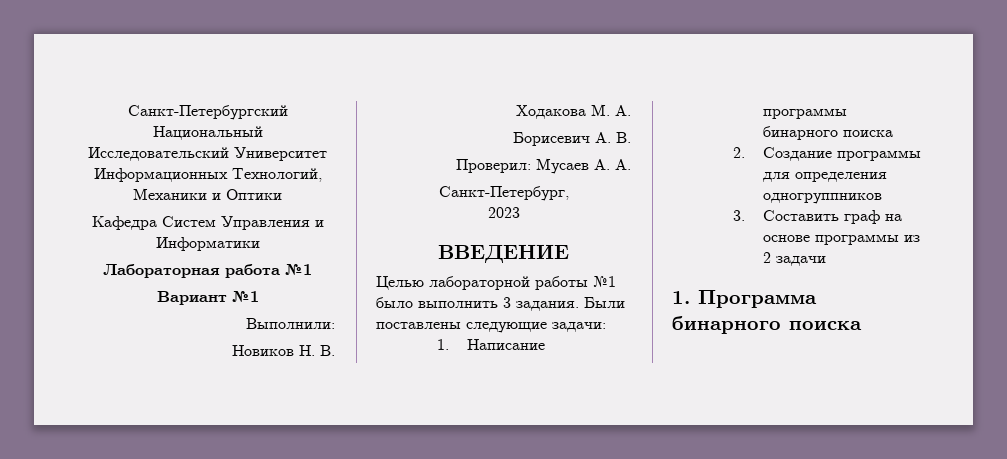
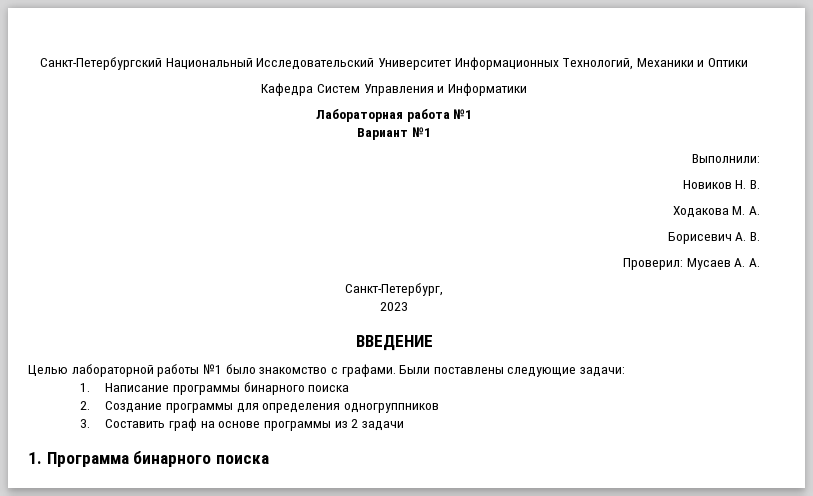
- Целью лабораторной работы №1 было выполнить 3 задания.
+ Целью лабораторной работы №1 было знакомство с графами.

